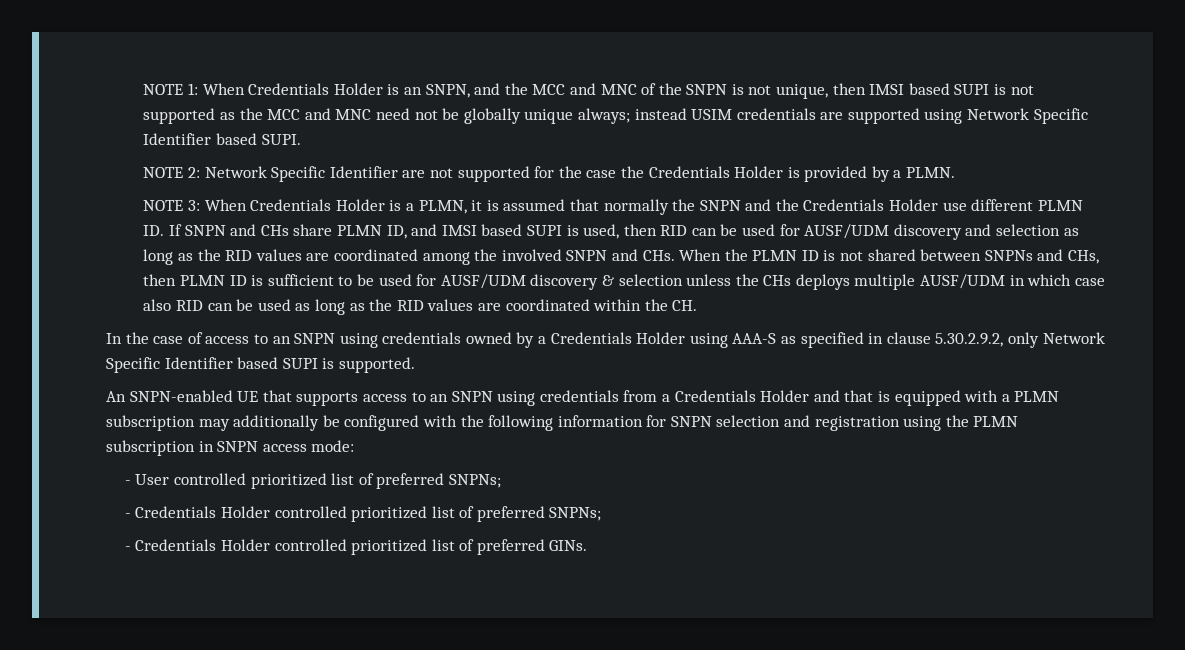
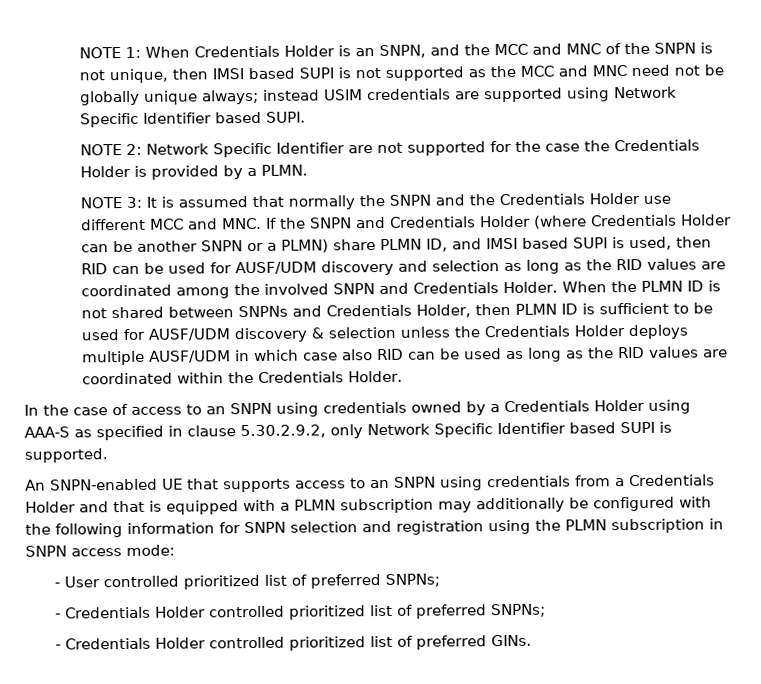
- When Credentials Holder is a PLMN, it is assumed that normally the SNPN and the Credentials Holder use different PLMN ID. If SNPN and CHs share PLMN ID, and IMSI based SUPI is used, then RID can be used for AUSF/UDM discovery and selection as long as the RID values are coordinated among the involved SNPN and CHs. When the PLMN ID is not shared between SNPNs and CHs, then PLMN ID is sufficient to be used for AUSF/UDM discovery & selection unless the CHs deploys multiple AUSF/UDM in which case also RID can be used as long as the RID values are coordinated within the CH.
+ It is assumed that normally the SNPN and the Credentials Holder use different MCC and MNC. If the SNPN and Credentials Holder (where Credentials Holder can be another SNPN or a PLMN) share PLMN ID, and IMSI based SUPI is used, then RID can be used for AUSF/UDM discovery and selection as long as the RID values are coordinated among the involved SNPN and Credentials Holder. When the PLMN ID is not shared between SNPNs and Credentials Holder, then PLMN ID is sufficient to be used for AUSF/UDM discovery & selection unless the Credentials Holder deploys multiple AUSF/UDM in which case also RID can be used as long as the RID values are coordinated within the Credentials Holder.

